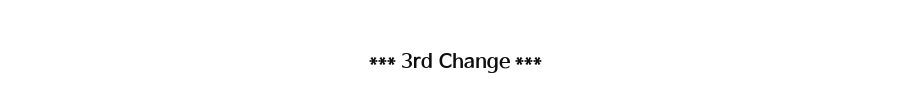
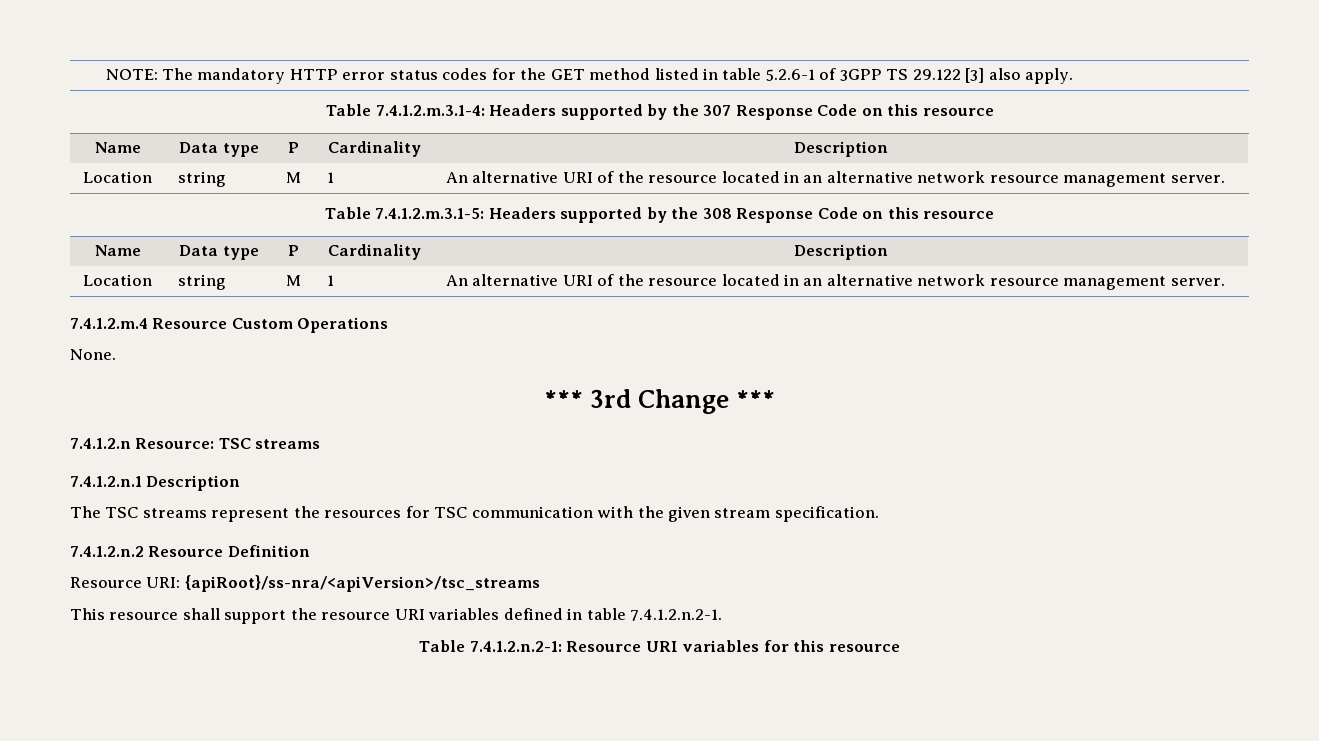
+ NOTE: The mandatory HTTP error status codes for the GET method listed in table 5.2.6-1 of 3GPP TS 29.122 [3] also apply.
+ Table 7.4.1.2.m.3.1-4: Headers supported by the 307 Response Code on this resource
+ Name | Data type | P | Cardinality | Description
+ Location | string | M | 1 | An alternative URI of the resource located in an alternative network resource management server.
+ Table 7.4.1.2.m.3.1-5: Headers supported by the 308 Response Code on this resource
+ Name | Data type | P | Cardinality | Description
+ Location | string | M | 1 | An alternative URI of the resource located in an alternative network resource management server.
+ 7.4.1.2.m.4 Resource Custom Operations
+ None.
  *** 3rd Change ***
+ 7.4.1.2.n Resource: TSC streams
+ 7.4.1.2.n.1 Description
+ The TSC streams represent the resources for TSC communication with the given stream specification.
+ 7.4.1.2.n.2 Resource Definition
+ Resource URI: {apiRoot}/ss-nra/<apiVersion>/tsc_streams
+ This resource shall support the resource URI variables defined in table 7.4.1.2.n.2-1.
+ Table 7.4.1.2.n.2-1: Resource URI variables for this resource

